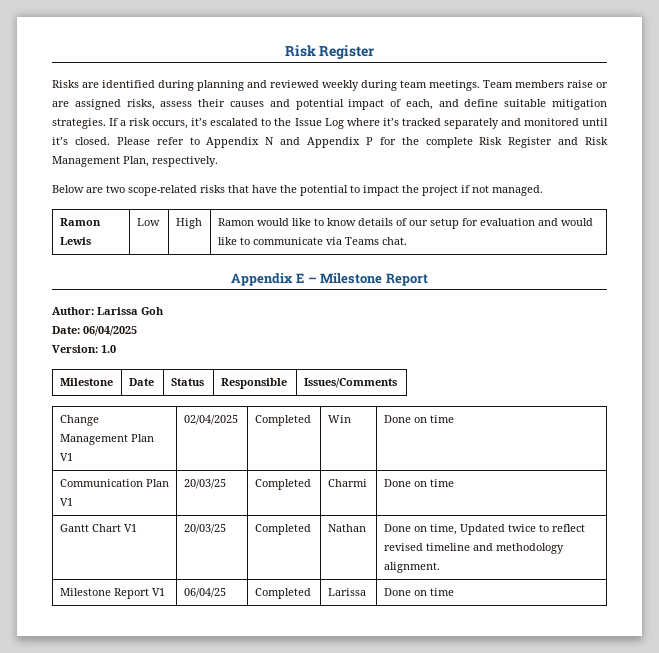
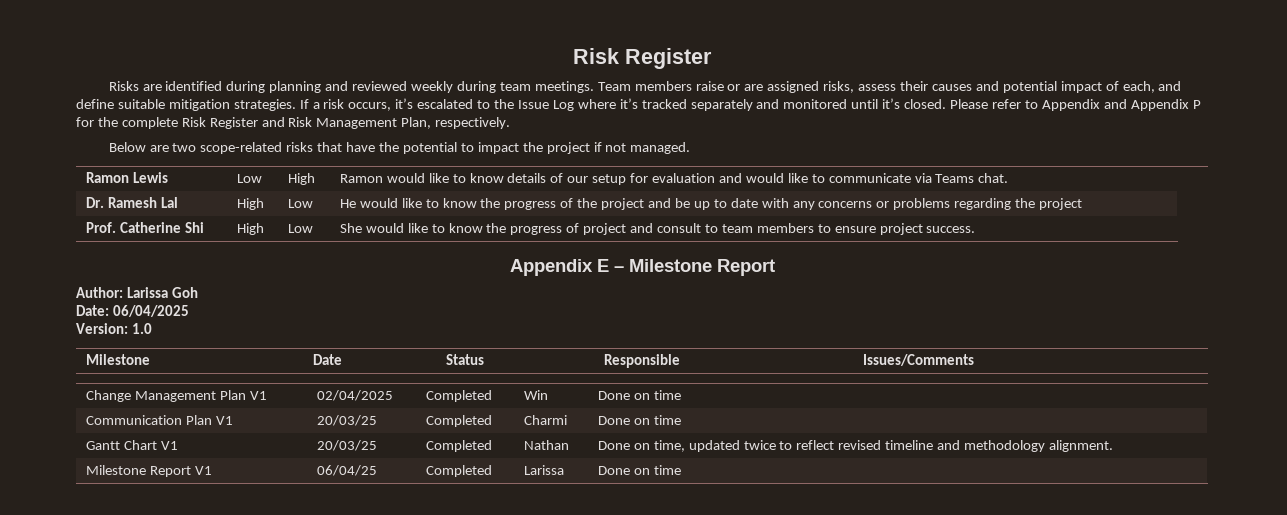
- Please refer to Appendix N and Appendix P for the complete Risk Register and Risk Management Plan, respectively.
+ Please refer to Appendix and Appendix P for the complete Risk Register and Risk Management Plan, respectively.
+ Dr. Ramesh Lal | High | Low | He would like to know the progress of the project and be up to date with any concerns or problems regarding the project
+ Prof. Catherine Shi | High | Low | She would like to know the progress of project and consult to team members to ensure project success.
- Gantt Chart V1 | 20/03/25 | Completed | Nathan | Done on time, Updated twice to reflect revised timeline and methodology alignment.
+ Gantt Chart V1 | 20/03/25 | Completed | Nathan | Done on time, updated twice to reflect revised timeline and methodology alignment.

